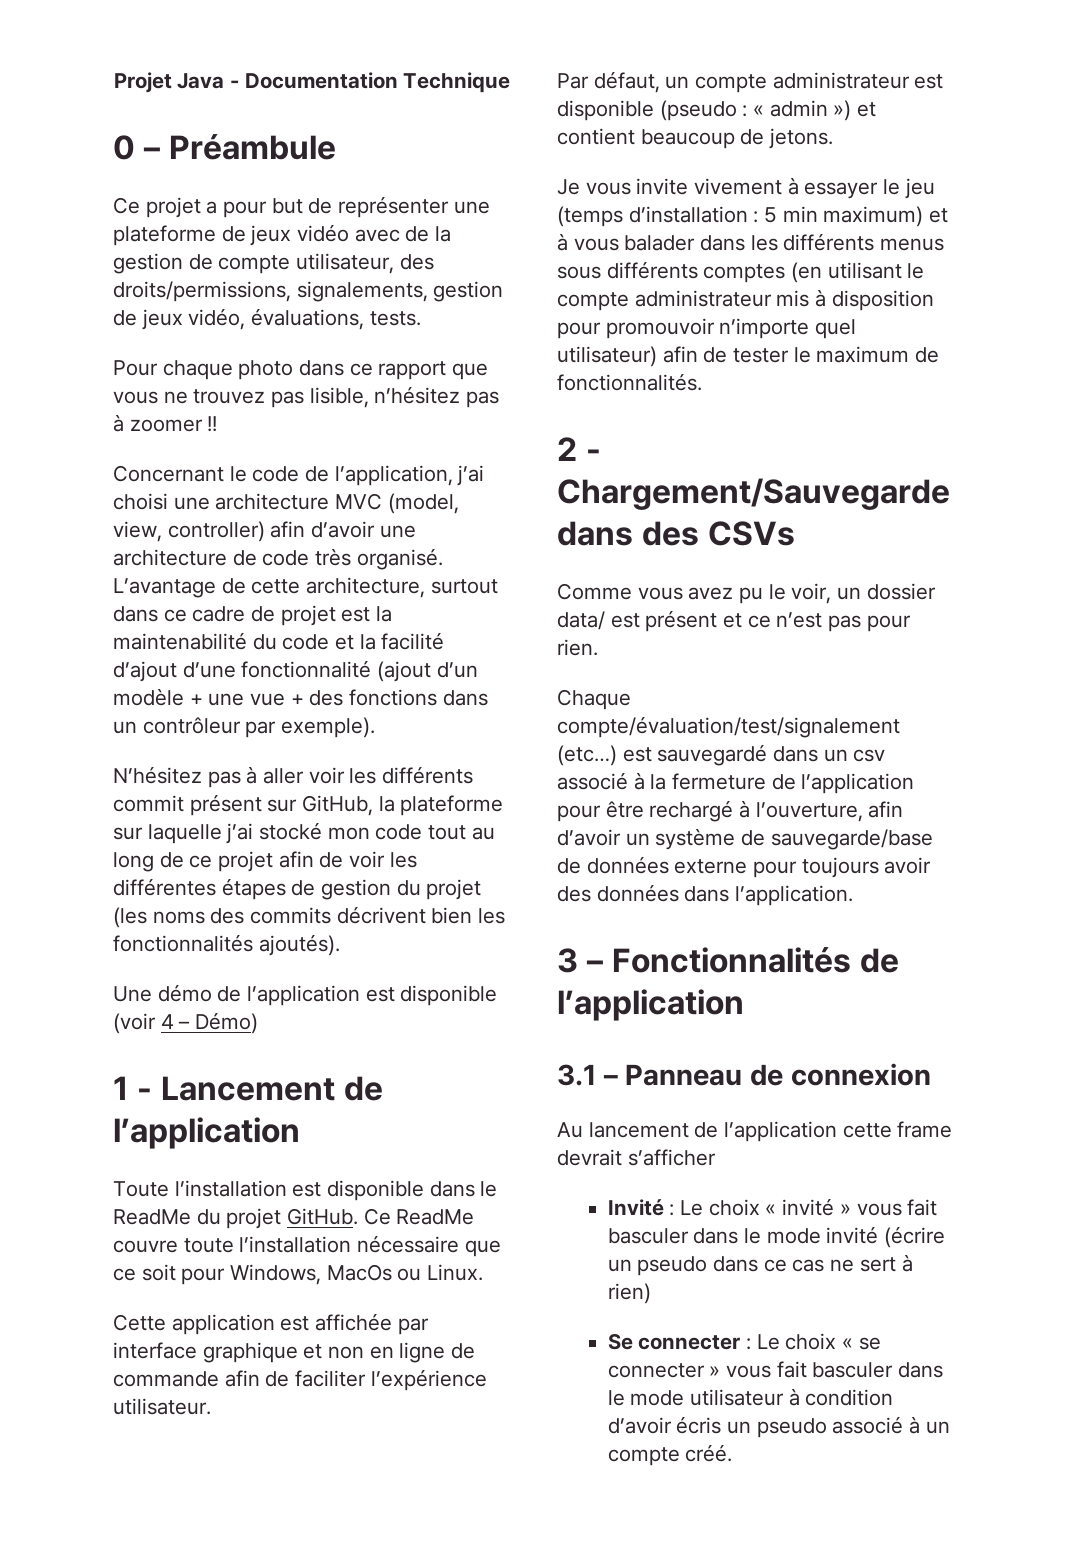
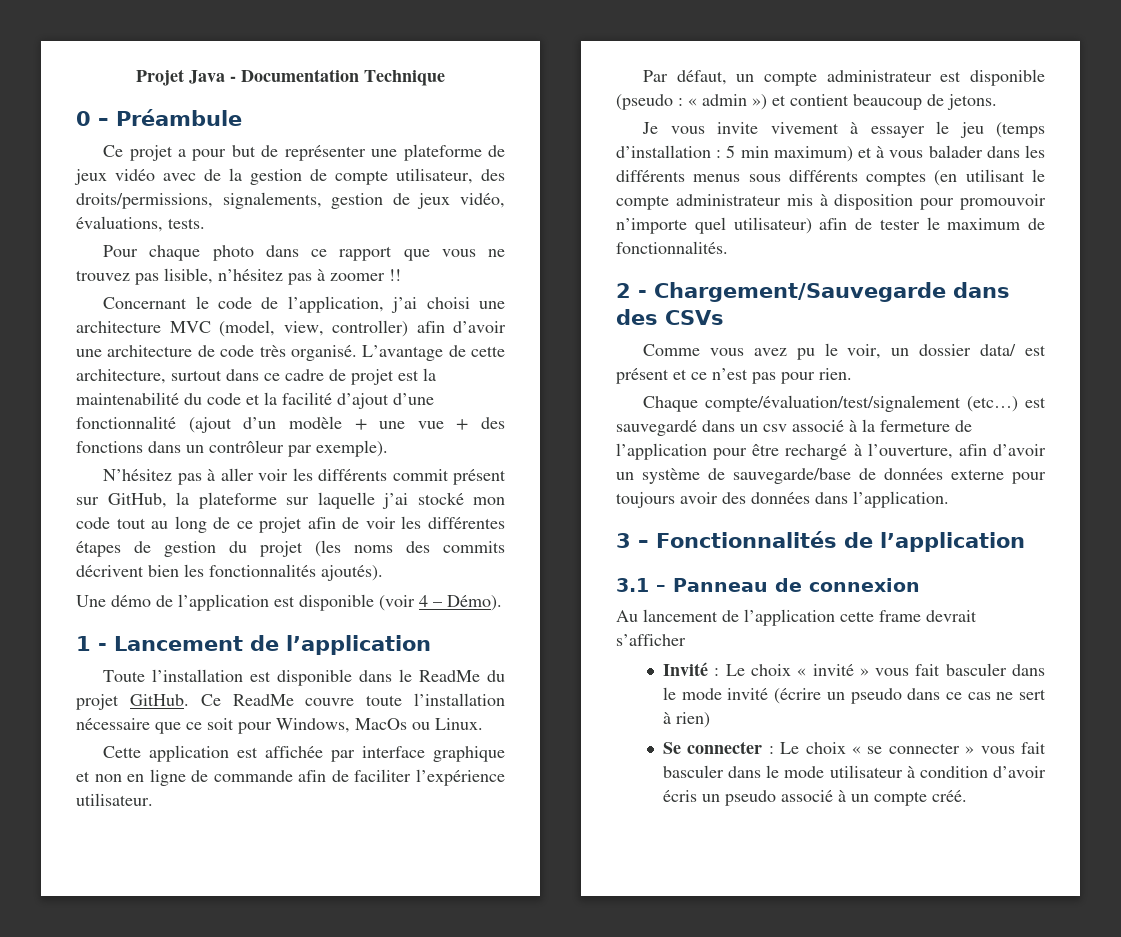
- Une démo de l’application est disponible (voir 4 – Démo)
+ Une démo de l’application est disponible (voir 4 – Démo).

